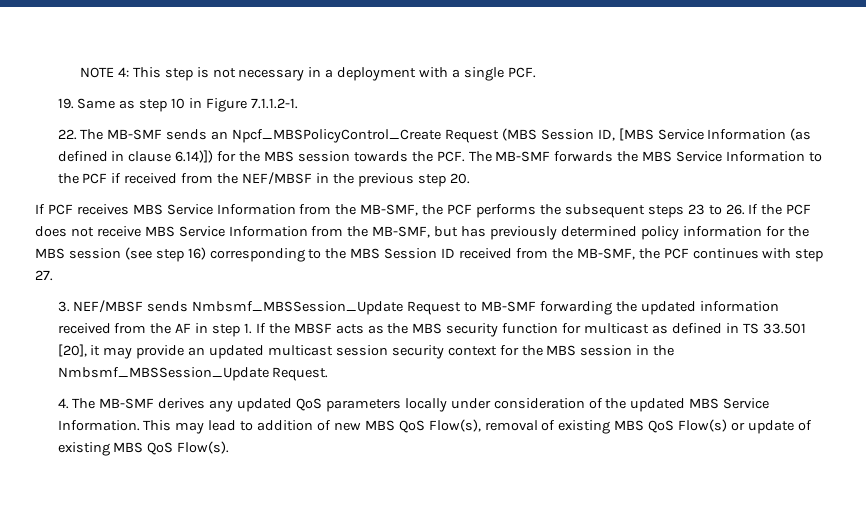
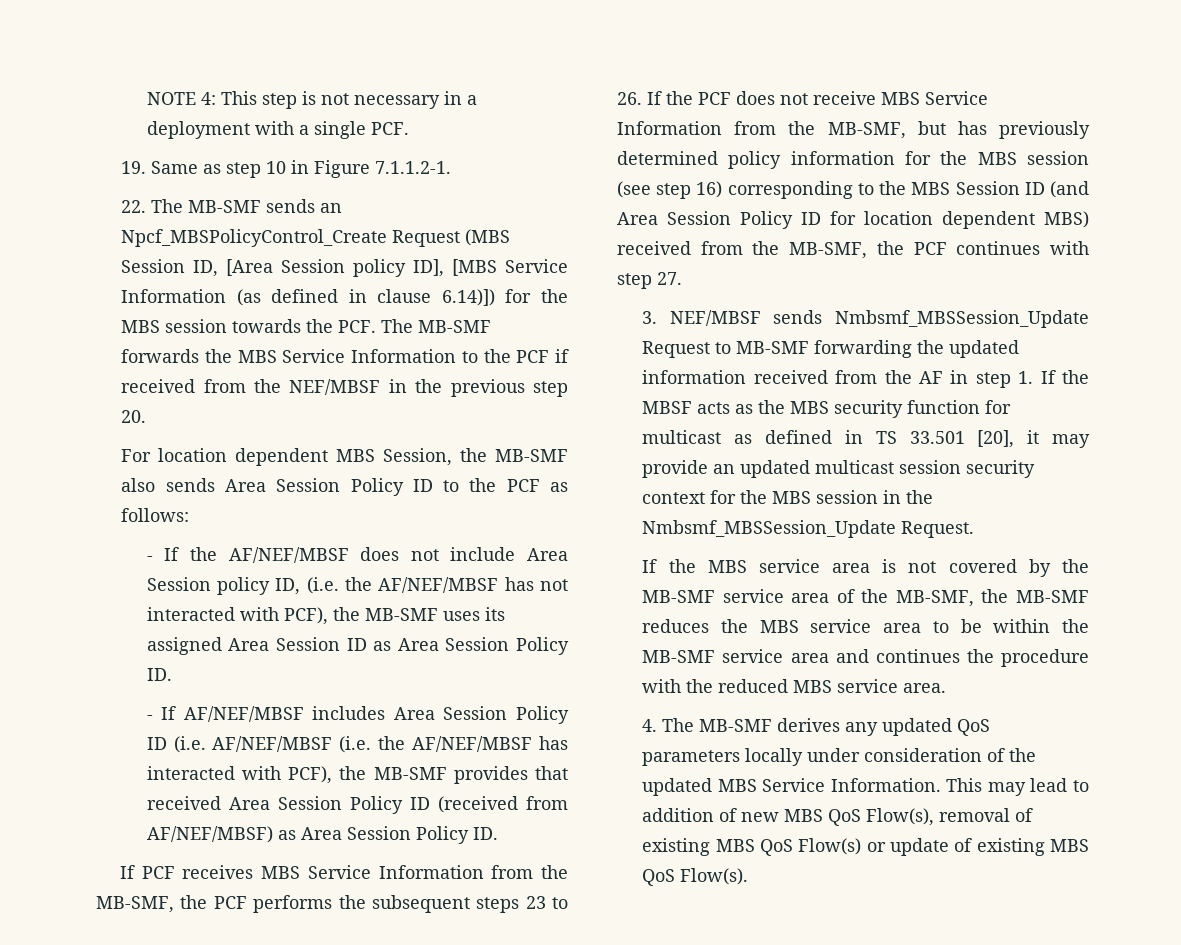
- 22. The MB-SMF sends an Npcf_MBSPolicyControl_Create Request (MBS Session ID, [MBS Service Information (as defined in clause 6.14)]) for the MBS session towards the PCF. The MB-SMF forwards the MBS Service Information to the PCF if received from the NEF/MBSF in the previous step 20.
+ 22. The MB-SMF sends an Npcf_MBSPolicyControl_Create Request (MBS Session ID, [Area Session policy ID], [MBS Service Information (as defined in clause 6.14)]) for the MBS session towards the PCF. The MB-SMF forwards the MBS Service Information to the PCF if received from the NEF/MBSF in the previous step 20.
+ For location dependent MBS Session, the MB-SMF also sends Area Session Policy ID to the PCF as follows:
+ - If the AF/NEF/MBSF does not include Area Session policy ID, (i.e. the AF/NEF/MBSF has not interacted with PCF), the MB-SMF uses its assigned Area Session ID as Area Session Policy ID.
+ - If AF/NEF/MBSF includes Area Session Policy ID (i.e. AF/NEF/MBSF (i.e. the AF/NEF/MBSF has interacted with PCF), the MB-SMF provides that received Area Session Policy ID (received from AF/NEF/MBSF) as Area Session Policy ID.
- If PCF receives MBS Service Information from the MB-SMF, the PCF performs the subsequent steps 23 to 26. If the PCF does not receive MBS Service Information from the MB-SMF, but has previously determined policy information for the MBS session (see step 16) corresponding to the MBS Session ID received from the MB-SMF, the PCF continues with step 27.
+ If PCF receives MBS Service Information from the MB-SMF, the PCF performs the subsequent steps 23 to 26. If the PCF does not receive MBS Service Information from the MB-SMF, but has previously determined policy information for the MBS session (see step 16) corresponding to the MBS Session ID (and Area Session Policy ID for location dependent MBS) received from the MB-SMF, the PCF continues with step 27.
+ If the MBS service area is not covered by the MB-SMF service area of the MB-SMF, the MB-SMF reduces the MBS service area to be within the MB-SMF service area and continues the procedure with the reduced MBS service area.

